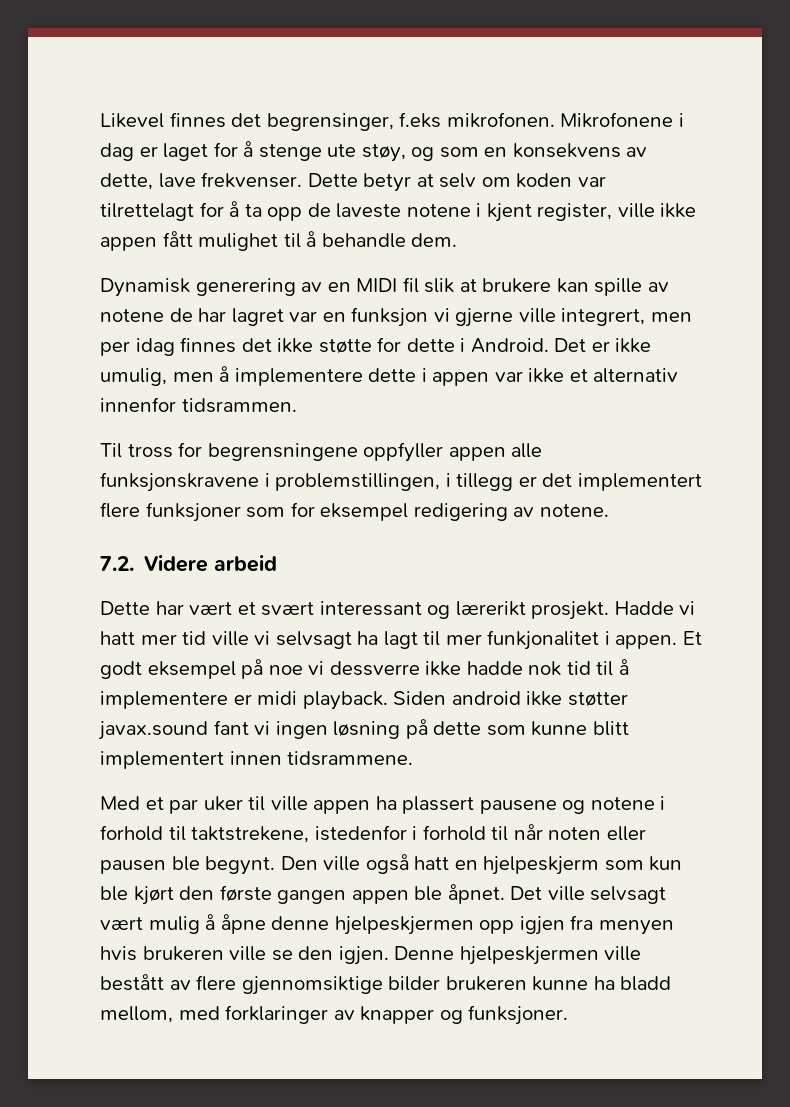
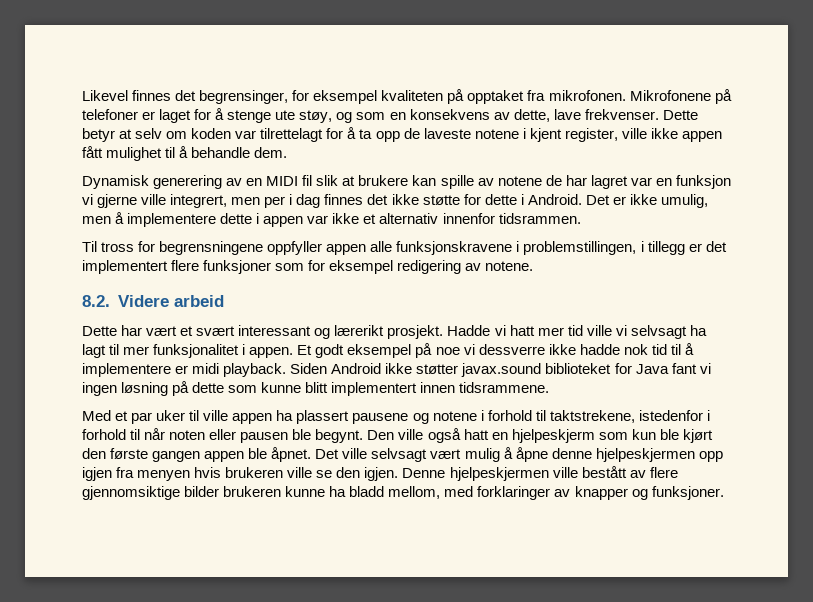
- Likevel finnes det begrensinger, f.eks mikrofonen. Mikrofonene i dag er laget for å stenge ute støy, og som en konsekvens av dette, lave frekvenser.
+ Likevel finnes det begrensinger, for eksempel kvaliteten på opptaket fra mikrofonen. Mikrofonene på telefoner er laget for å stenge ute støy, og som en konsekvens av dette, lave frekvenser.
- Dynamisk generering av en MIDI fil slik at brukere kan spille av notene de har lagret var en funksjon vi gjerne ville integrert, men per idag finnes det ikke støtte for dette i Android.
+ Dynamisk generering av en MIDI fil slik at brukere kan spille av notene de har lagret var en funksjon vi gjerne ville integrert, men per i dag finnes det ikke støtte for dette i Android.
- 7.2. Videre arbeid
+ 8.2. Videre arbeid
- Hadde vi hatt mer tid ville vi selvsagt ha lagt til mer funkjonalitet i appen.
+ Hadde vi hatt mer tid ville vi selvsagt ha lagt til mer funksjonalitet i appen.
- Siden android ikke støtter javax.sound fant vi ingen løsning på dette som kunne blitt implementert innen tidsrammene.
+ Siden Android ikke støtter javax.sound biblioteket for Java fant vi ingen løsning på dette som kunne blitt implementert innen tidsrammene.

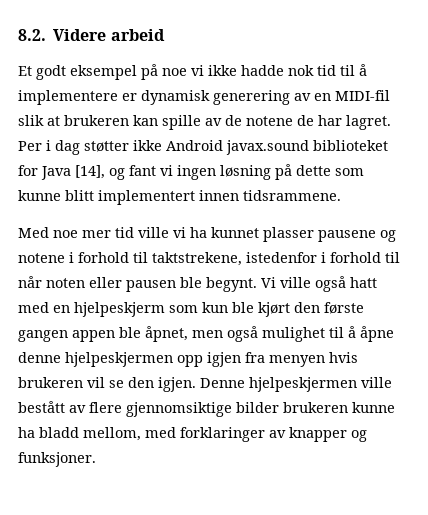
- Likevel finnes det begrensinger, for eksempel kvaliteten på opptaket fra mikrofonen. Mikrofonene på telefoner er laget for å stenge ute støy, og som en konsekvens av dette, lave frekvenser. Dette betyr at selv om koden var tilrettelagt for å ta opp de laveste notene i kjent register, ville ikke appen fått mulighet til å behandle dem.
- Dynamisk generering av en MIDI fil slik at brukere kan spille av notene de har lagret var en funksjon vi gjerne ville integrert, men per i dag finnes det ikke støtte for dette i Android. Det er ikke umulig, men å implementere dette i appen var ikke et alternativ innenfor tidsrammen.
- Til tross for begrensningene oppfyller appen alle funksjonskravene i problemstillingen, i tillegg er det implementert flere funksjoner som for eksempel redigering av notene.
  8.2. Videre arbeid
- Dette har vært et svært interessant og lærerikt prosjekt. Hadde vi hatt mer tid ville vi selvsagt ha lagt til mer funksjonalitet i appen. Et godt eksempel på noe vi dessverre ikke hadde nok tid til å implementere er midi playback. Siden Android ikke støtter javax.sound biblioteket for Java fant vi ingen løsning på dette som kunne blitt implementert innen tidsrammene.
+ Et godt eksempel på noe vi ikke hadde nok tid til å implementere er dynamisk generering av en MIDI-fil slik at brukeren kan spille av de notene de har lagret. Per i dag støtter ikke Android javax.sound biblioteket for Java [14], og fant vi ingen løsning på dette som kunne blitt implementert innen tidsrammene.
- Med et par uker til ville appen ha plassert pausene og notene i forhold til taktstrekene, istedenfor i forhold til når noten eller pausen ble begynt.
+ Med noe mer tid ville vi ha kunnet plasser pausene og notene i forhold til taktstrekene, istedenfor i forhold til når noten eller pausen ble begynt.
- Den ville også hatt en hjelpeskjerm som kun ble kjørt den første gangen appen ble åpnet. Det ville selvsagt vært mulig å åpne denne hjelpeskjermen opp igjen fra menyen hvis brukeren ville se den igjen.
+ Vi ville også hatt med en hjelpeskjerm som kun ble kjørt den første gangen appen ble åpnet, men også mulighet til å åpne denne hjelpeskjermen opp igjen fra menyen hvis brukeren vil se den igjen.

